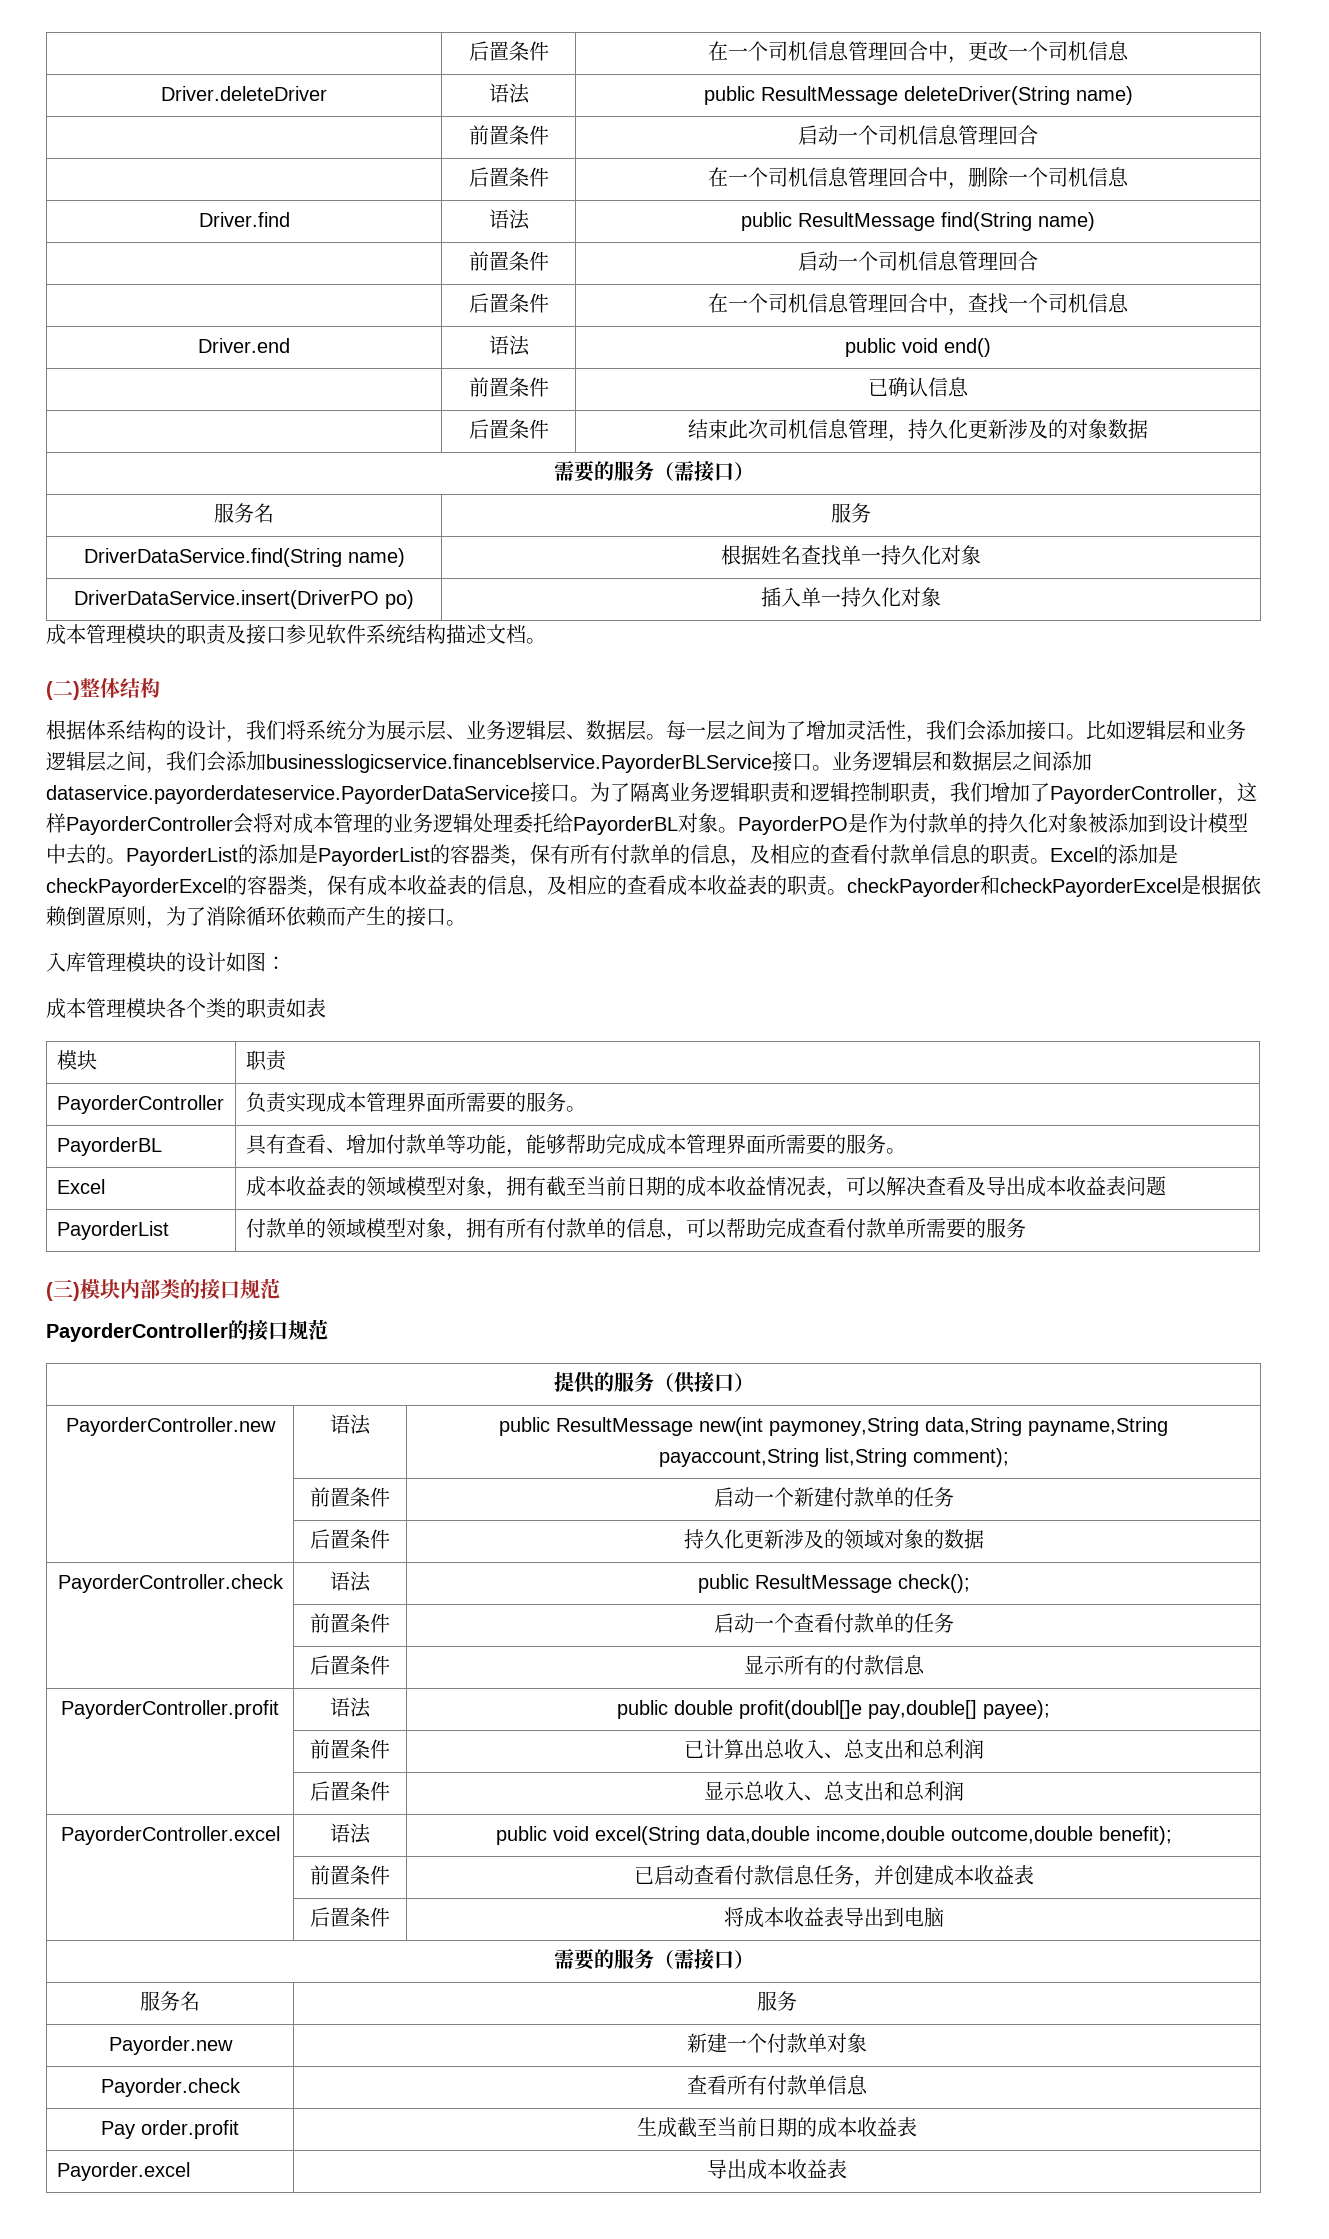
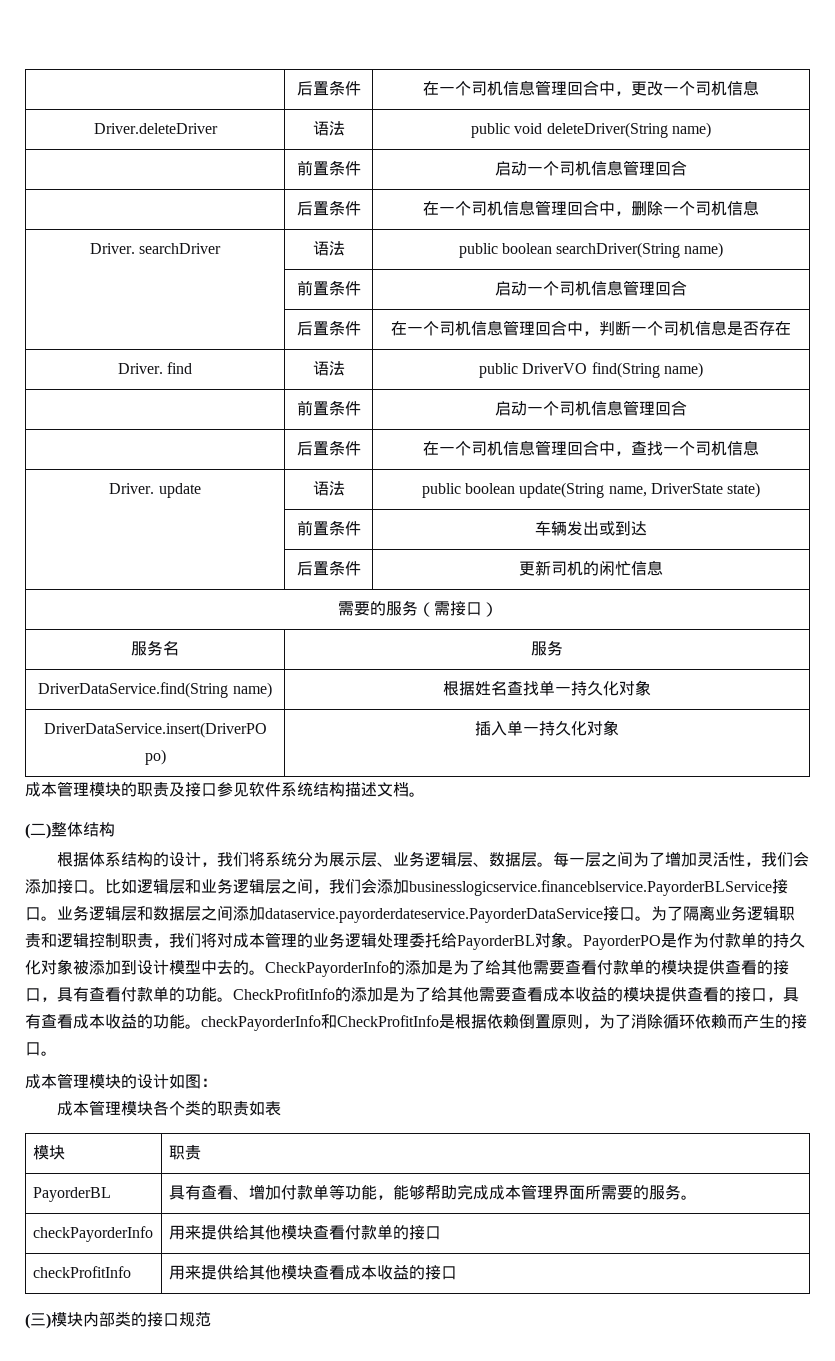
- Driver.deleteDriver | 语法 | public ResultMessage deleteDriver(String name)
+ Driver.deleteDriver | 语法 | public void deleteDriver(String name)
- Driver.find | 语法 | public ResultMessage find(String name)
+ Driver. searchDriver | 语法 | public boolean searchDriver(String name)
+ | 前置条件 | 启动一个司机信息管理回合
+ | 后置条件 | 在一个司机信息管理回合中，判断一个司机信息是否存在
+ Driver. find | 语法 | public DriverVO find(String name)
- Driver.end | 语法 | public void end()
- | 前置条件 | 已确认信息
- | 后置条件 | 结束此次司机信息管理，持久化更新涉及的对象数据
+ Driver. update | 语法 | public boolean update(String name, DriverState state)
+ | 前置条件 | 车辆发出或到达
+ | 后置条件 | 更新司机的闲忙信息
- 为了隔离业务逻辑职责和逻辑控制职责，我们增加了PayorderController，这样PayorderController会将对成本管理的业务逻辑处理委托给PayorderBL对象。
+ 为了隔离业务逻辑职责和逻辑控制职责，我们将对成本管理的业务逻辑处理委托给PayorderBL对象。
- PayorderList的添加是PayorderList的容器类，保有所有付款单的信息，及相应的查看付款单信息的职责。Excel的添加是checkPayorderExcel的容器类，保有成本收益表的信息，及相应的查看成本收益表的职责。checkPayorder和checkPayorderExcel是根据依赖倒置原则，为了消除循环依赖而产生的接口。
+ CheckPayorderInfo的添加是为了给其他需要查看付款单的模块提供查看的接口，具有查看付款单的功能。CheckProfitInfo的添加是为了给其他需要查看成本收益的模块提供查看的接口，具有查看成本收益的功能。checkPayorderInfo和CheckProfitInfo是根据依赖倒置原则，为了消除循环依赖而产生的接口。
- 入库管理模块的设计如图：
+ 成本管理模块的设计如图：
- PayorderController | 负责实现成本管理界面所需要的服务。
- Excel | 成本收益表的领域模型对象，拥有截至当前日期的成本收益情况表，可以解决查看及导出成本收益表问题
- PayorderList | 付款单的领域模型对象，拥有所有付款单的信息，可以帮助完成查看付款单所需要的服务
+ checkPayorderInfo | 用来提供给其他模块查看付款单的接口
+ checkProfitInfo | 用来提供给其他模块查看成本收益的接口
- PayorderController的接口规范
- 提供的服务（供接口）
- PayorderController.new | 语法 | public ResultMessage new(int paymoney,String data,String payname,String payaccount,String list,String comment);
- | 前置条件 | 启动一个新建付款单的任务
- | 后置条件 | 持久化更新涉及的领域对象的数据
- PayorderController.check | 语法 | public ResultMessage check();
- | 前置条件 | 启动一个查看付款单的任务
- | 后置条件 | 显示所有的付款信息
- PayorderController.profit | 语法 | public double profit(doubl[]e pay,double[] payee);
- | 前置条件 | 已计算出总收入、总支出和总利润
- | 后置条件 | 显示总收入、总支出和总利润
- PayorderController.excel | 语法 | public void excel(String data,double income,double outcome,double benefit);
- | 前置条件 | 已启动查看付款信息任务，并创建成本收益表
- | 后置条件 | 将成本收益表导出到电脑
- 需要的服务（需接口）
- 服务名 | 服务
- Payorder.new | 新建一个付款单对象
- Payorder.check | 查看所有付款单信息
- Pay order.profit | 生成截至当前日期的成本收益表
- Payorder.excel | 导出成本收益表

